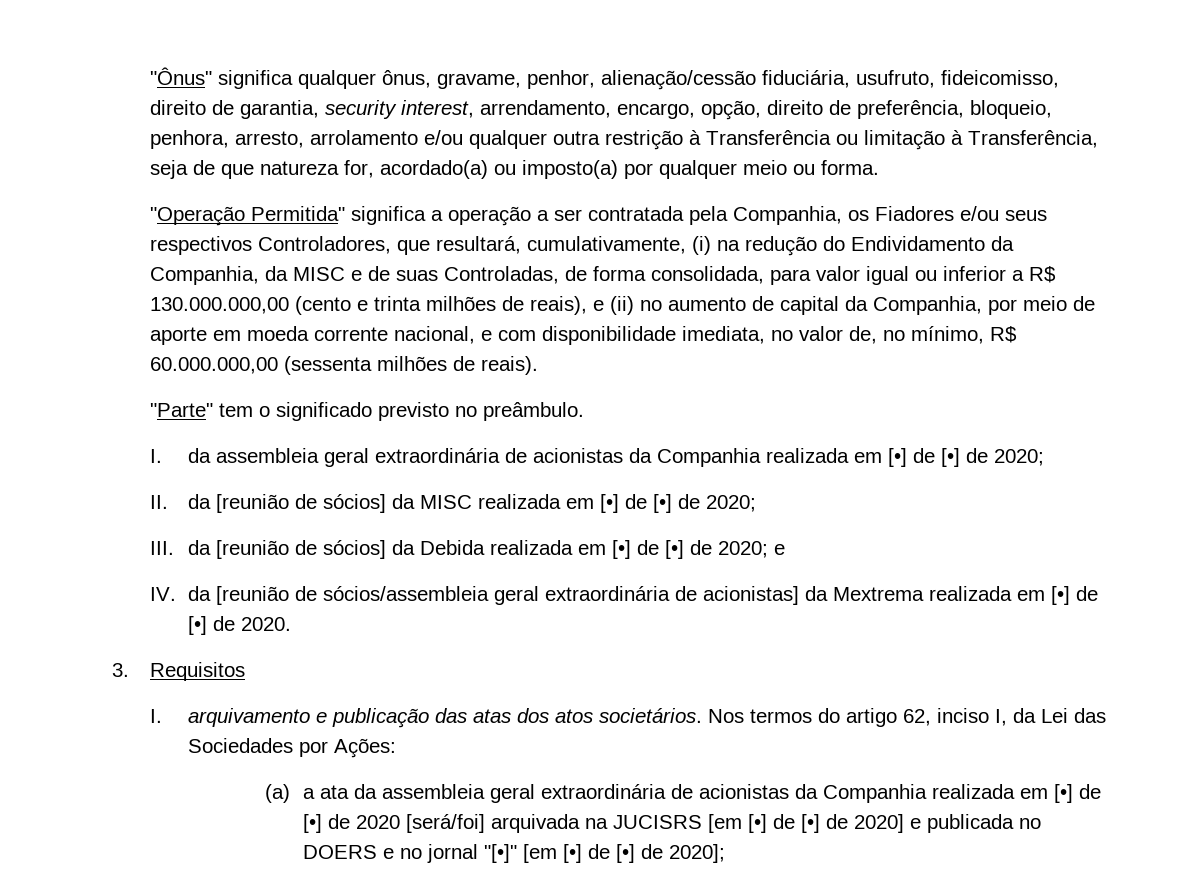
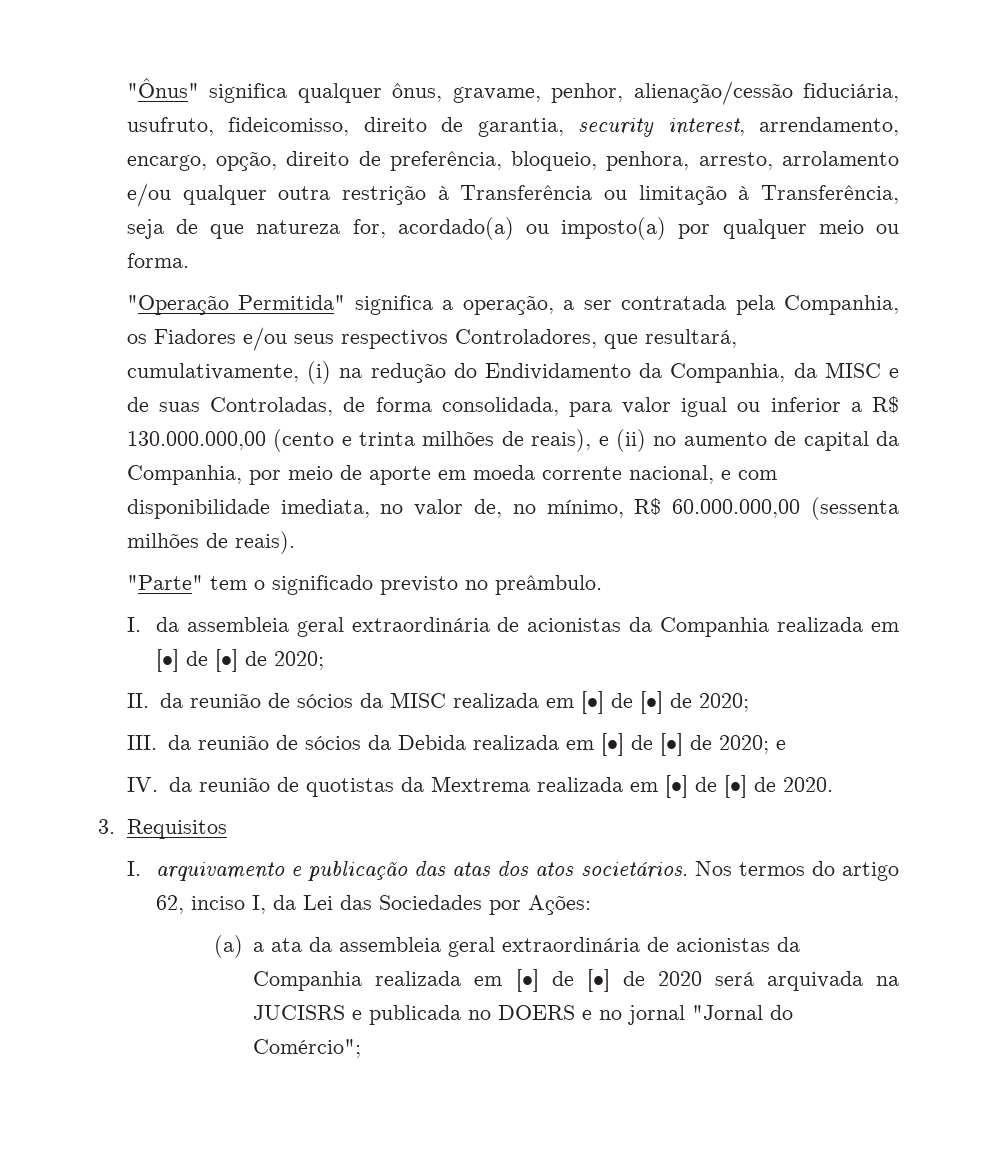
- "Operação Permitida" significa a operação a ser contratada pela Companhia, os Fiadores e/ou seus respectivos Controladores, que resultará, cumulativamente, (i) na redução do Endividamento da Companhia, da MISC e de suas Controladas, de forma consolidada, para valor igual ou inferior a R$ 130.000.000,00 (cento e trinta milhões de reais), e (ii) no aumento de capital da Companhia, por meio de aporte em moeda corrente nacional, e com disponibilidade imediata, no valor de, no mínimo, R$ 60.000.000,00 (sessenta milhões de reais).
+ "Operação Permitida" significa a operação, a ser contratada pela Companhia, os Fiadores e/ou seus respectivos Controladores, que resultará, cumulativamente, (i) na redução do Endividamento da Companhia, da MISC e de suas Controladas, de forma consolidada, para valor igual ou inferior a R$ 130.000.000,00 (cento e trinta milhões de reais), e (ii) no aumento de capital da Companhia, por meio de aporte em moeda corrente nacional, e com disponibilidade imediata, no valor de, no mínimo, R$ 60.000.000,00 (sessenta milhões de reais).
- II. da [reunião de sócios] da MISC realizada em [•] de [•] de 2020;
+ II. da reunião de sócios da MISC realizada em [•] de [•] de 2020;
- III. da [reunião de sócios] da Debida realizada em [•] de [•] de 2020; e
+ III. da reunião de sócios da Debida realizada em [•] de [•] de 2020; e
- IV. da [reunião de sócios/assembleia geral extraordinária de acionistas] da Mextrema realizada em [•] de [•] de 2020.
+ IV. da reunião de quotistas da Mextrema realizada em [•] de [•] de 2020.
- (a) a ata da assembleia geral extraordinária de acionistas da Companhia realizada em [•] de [•] de 2020 [será/foi] arquivada na JUCISRS [em [•] de [•] de 2020] e publicada no DOERS e no jornal "[•]" [em [•] de [•] de 2020];
+ (a) a ata da assembleia geral extraordinária de acionistas da Companhia realizada em [•] de [•] de 2020 será arquivada na JUCISRS e publicada no DOERS e no jornal "Jornal do Comércio";

